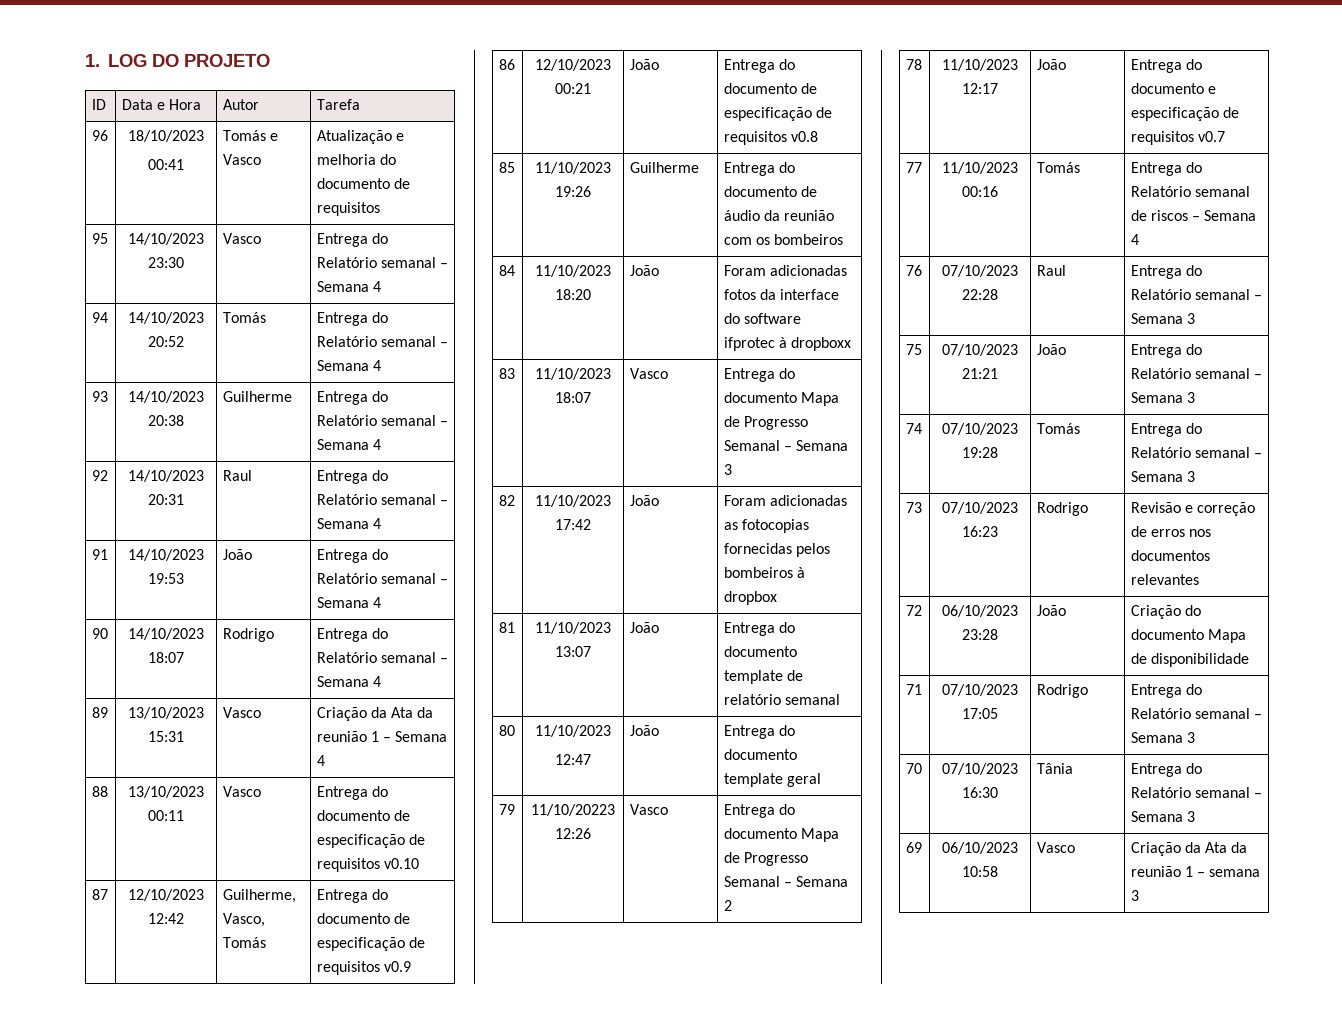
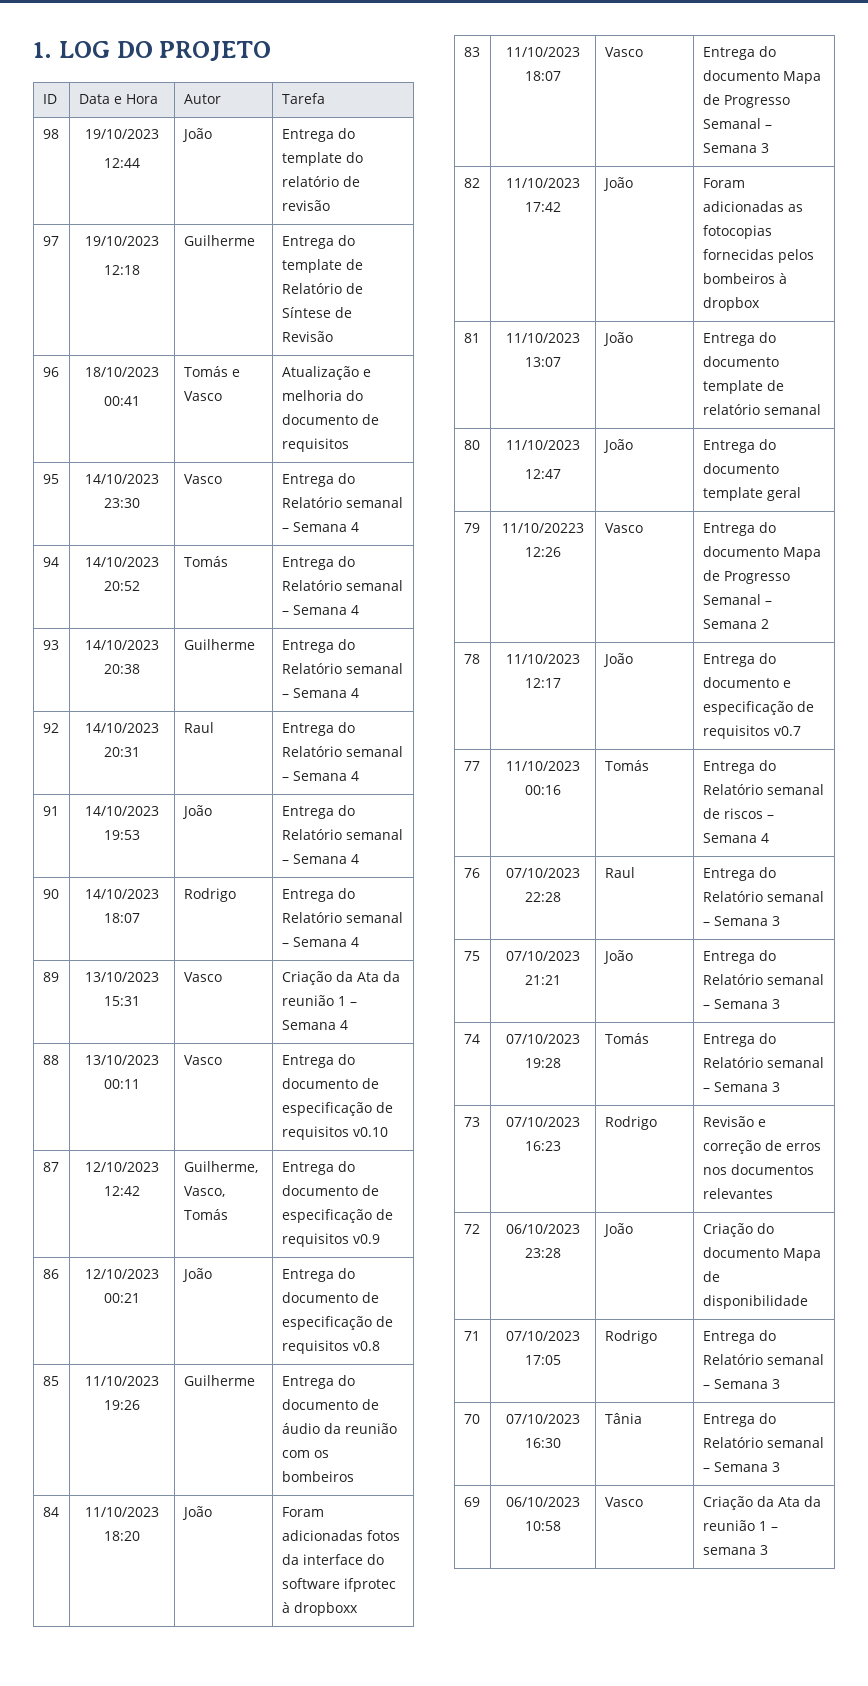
+ 98 | 19/10/2023
+ 12:44 | João | Entrega do template do relatório de revisão
+ 97 | 19/10/2023
+ 12:18 | Guilherme | Entrega do template de Relatório de Síntese de Revisão

